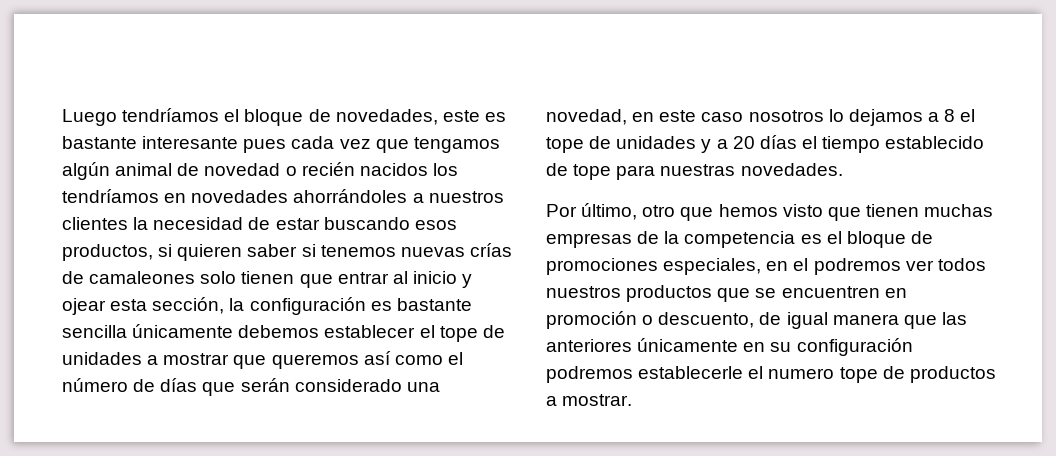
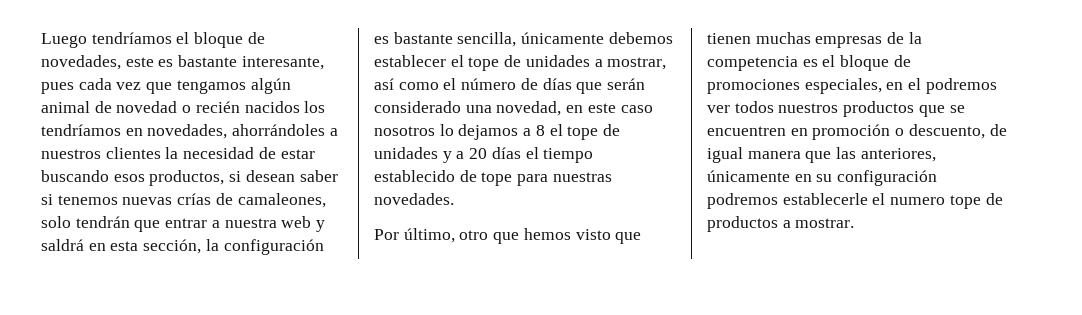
- Luego tendríamos el bloque de novedades, este es bastante interesante pues cada vez que tengamos algún animal de novedad o recién nacidos los tendríamos en novedades ahorrándoles a nuestros clientes la necesidad de estar buscando esos productos, si quieren saber si tenemos nuevas crías de camaleones solo tienen que entrar al inicio y ojear esta sección, la configuración es bastante sencilla únicamente debemos establecer el tope de unidades a mostrar que queremos así como el número de días que serán considerado una novedad, en este caso nosotros lo dejamos a 8 el tope de unidades y a 20 días el tiempo establecido de tope para nuestras novedades.
+ Luego tendríamos el bloque de novedades, este es bastante interesante, pues cada vez que tengamos algún animal de novedad o recién nacidos los tendríamos en novedades, ahorrándoles a nuestros clientes la necesidad de estar buscando esos productos, si desean saber si tenemos nuevas crías de camaleones, solo tendrán que entrar a nuestra web y saldrá en esta sección, la configuración es bastante sencilla, únicamente debemos establecer el tope de unidades a mostrar, así como el número de días que serán considerado una novedad, en este caso nosotros lo dejamos a 8 el tope de unidades y a 20 días el tiempo establecido de tope para nuestras novedades.
- Por último, otro que hemos visto que tienen muchas empresas de la competencia es el bloque de promociones especiales, en el podremos ver todos nuestros productos que se encuentren en promoción o descuento, de igual manera que las anteriores únicamente en su configuración podremos establecerle el numero tope de productos a mostrar.
+ Por último, otro que hemos visto que tienen muchas empresas de la competencia es el bloque de promociones especiales, en el podremos ver todos nuestros productos que se encuentren en promoción o descuento, de igual manera que las anteriores, únicamente en su configuración podremos establecerle el numero tope de productos a mostrar.

